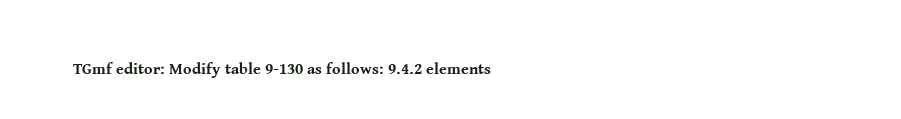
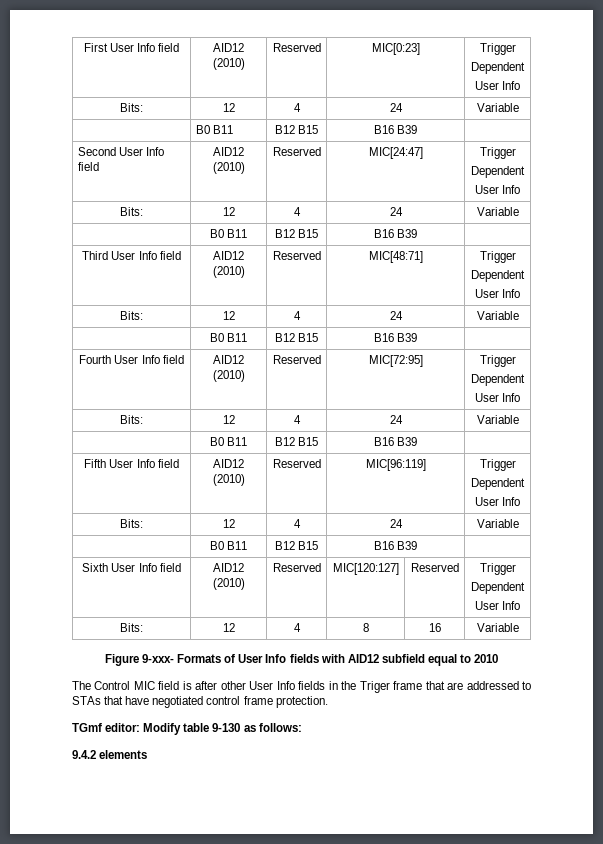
+ First User Info field | AID12 (2010) | Reserved | MIC[0:23] | Trigger
+ Dependent
+ User Info
+ Bits: | 12 | 4 | 24 | Variable
+ | B0 B11 | B12 B15 | B16 B39 |
+ Second User Info field | AID12 (2010) | Reserved | MIC[24:47] | Trigger
+ Dependent
+ User Info
+ Bits: | 12 | 4 | 24 | Variable
+ | B0 B11 | B12 B15 | B16 B39 |
+ Third User Info field | AID12 (2010) | Reserved | MIC[48:71] | Trigger
+ Dependent
+ User Info
+ Bits: | 12 | 4 | 24 | Variable
+ | B0 B11 | B12 B15 | B16 B39 |
+ Fourth User Info field | AID12 (2010) | Reserved | MIC[72:95] | Trigger
+ Dependent
+ User Info
+ Bits: | 12 | 4 | 24 | Variable
+ | B0 B11 | B12 B15 | B16 B39 |
+ Fifth User Info field | AID12 (2010) | Reserved | MIC[96:119] | Trigger
+ Dependent
+ User Info
+ Bits: | 12 | 4 | 24 | Variable
+ | B0 B11 | B12 B15 | B16 B39 |
+ Sixth User Info field | AID12 (2010) | Reserved | MIC[120:127] | Reserved | Trigger
+ Dependent
+ User Info
+ Bits: | 12 | 4 | 8 | 16 | Variable
+ Figure 9-xxx- Formats of User Info fields with AID12 subfield equal to 2010
+ The Control MIC field is after other User Info fields in the Triger frame that are addressed to STAs that have negotiated control frame protection.
- TGmf editor: Modify table 9-130 as follows: 9.4.2 elements
+ TGmf editor: Modify table 9-130 as follows:
+ 9.4.2 elements

